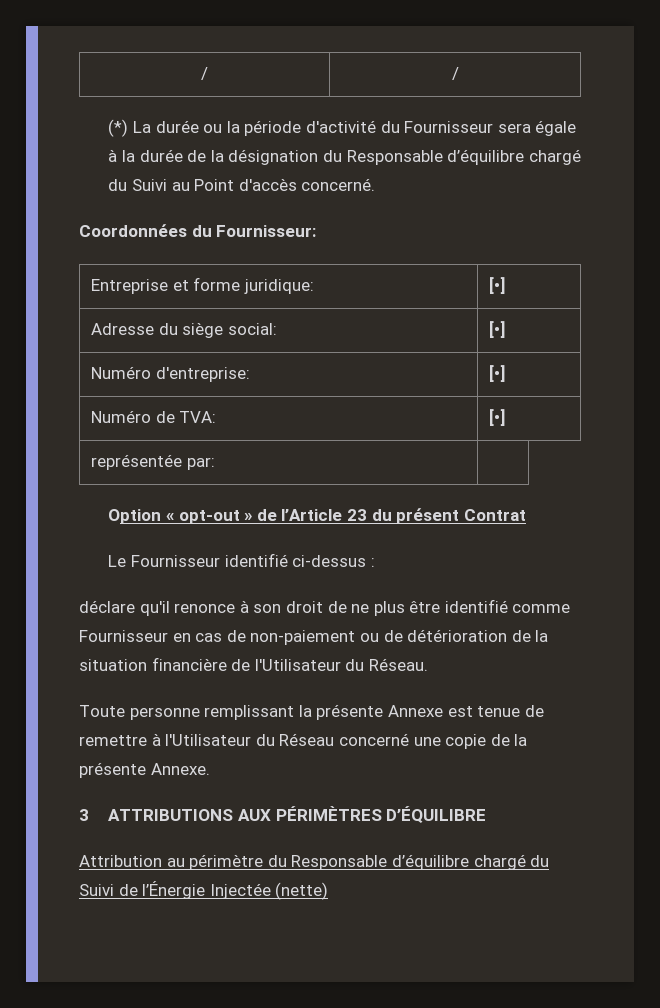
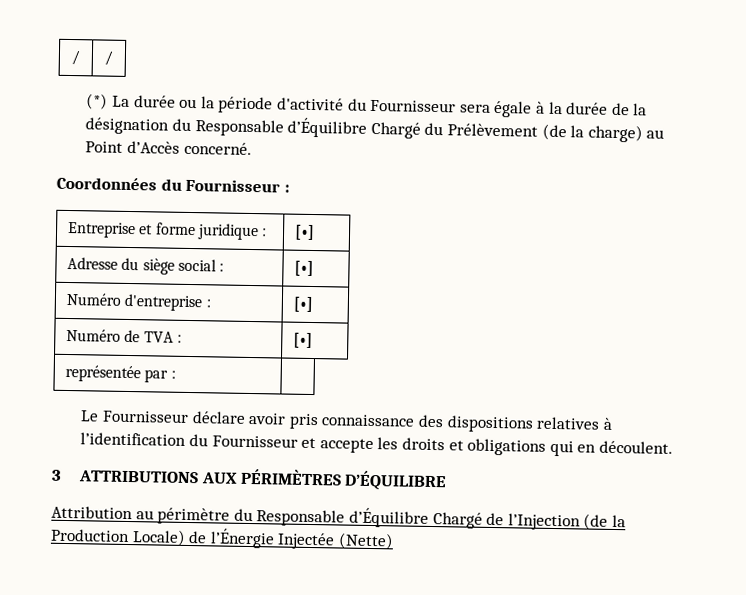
- (*) La durée ou la période d'activité du Fournisseur sera égale à la durée de la désignation du Responsable d’équilibre chargé du Suivi au Point d'accès concerné.
+ (*) La durée ou la période d'activité du Fournisseur sera égale à la durée de la désignation du Responsable d’Équilibre Chargé du Prélèvement (de la charge) au Point d’Accès concerné.
- Coordonnées du Fournisseur:
+ Coordonnées du Fournisseur :
- Entreprise et forme juridique: | [•]
+ Entreprise et forme juridique : | [•]
- Adresse du siège social: | [•]
- Numéro d'entreprise: | [•]
+ Adresse du siège social : | [•]
+ Numéro d'entreprise : | [•]
- Numéro de TVA: | [•]
+ Numéro de TVA : | [•]
- représentée par: |
- Option « opt-out » de l’Article 23 du présent Contrat
- Le Fournisseur identifié ci-dessus :
- déclare qu'il renonce à son droit de ne plus être identifié comme Fournisseur en cas de non-paiement ou de détérioration de la situation financière de l'Utilisateur du Réseau.
- Toute personne remplissant la présente Annexe est tenue de remettre à l'Utilisateur du Réseau concerné une copie de la présente Annexe.
+ représentée par : |
+ Le Fournisseur déclare avoir pris connaissance des dispositions relatives à l’identification du Fournisseur et accepte les droits et obligations qui en découlent.
- Attribution au périmètre du Responsable d’équilibre chargé du Suivi de l’Énergie Injectée (nette)
+ Attribution au périmètre du Responsable d’Équilibre Chargé de l’Injection (de la Production Locale) de l’Énergie Injectée (Nette)

